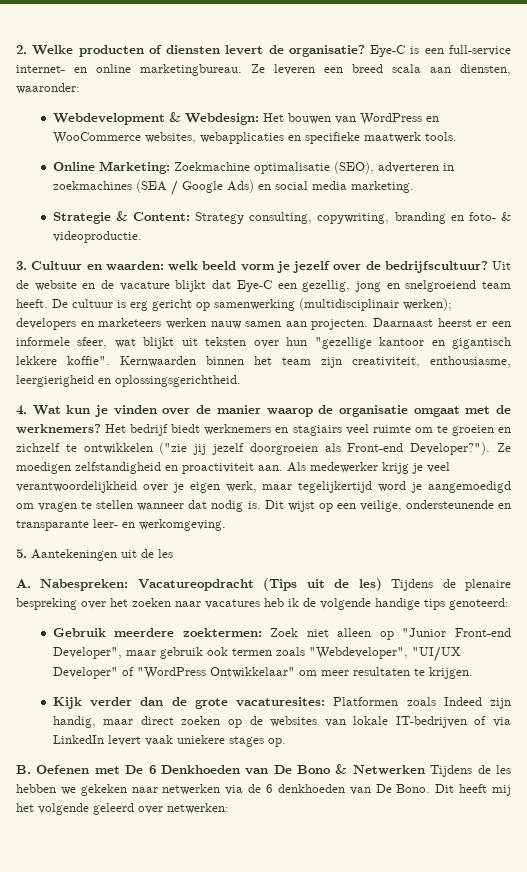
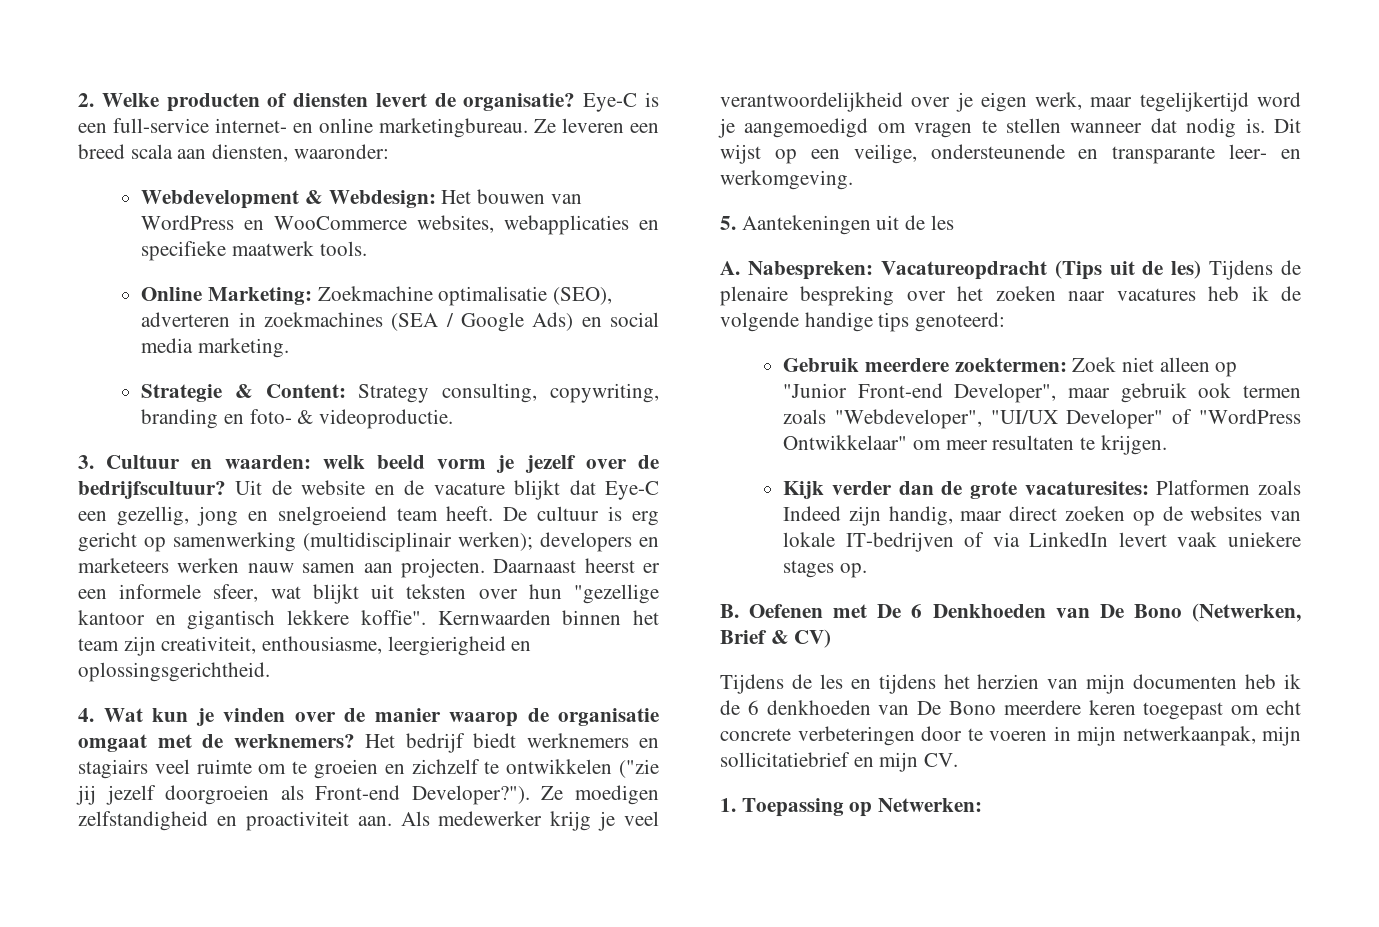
- B. Oefenen met De 6 Denkhoeden van De Bono & Netwerken Tijdens de les hebben we gekeken naar netwerken via de 6 denkhoeden van De Bono. Dit heeft mij het volgende geleerd over netwerken:
+ B. Oefenen met De 6 Denkhoeden van De Bono (Netwerken, Brief & CV)
+ Tijdens de les en tijdens het herzien van mijn documenten heb ik de 6 denkhoeden van De Bono meerdere keren toegepast om echt concrete verbeteringen door te voeren in mijn netwerkaanpak, mijn sollicitatiebrief en mijn CV.
+ 1. Toepassing op Netwerken:

